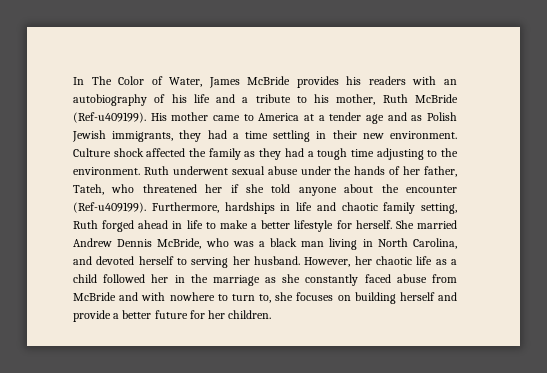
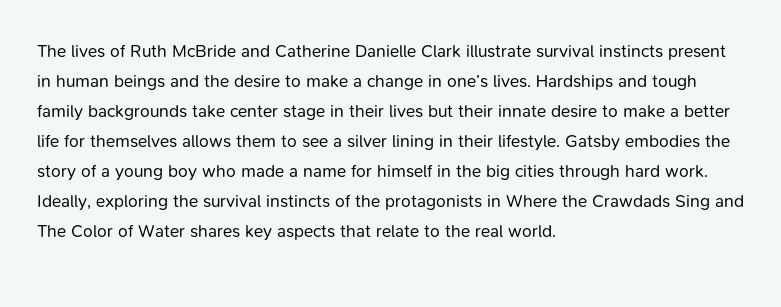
- In The Color of Water, James McBride provides his readers with an autobiography of his life and a tribute to his mother, Ruth McBride (Ref-u409199). His mother came to America at a tender age and as Polish Jewish immigrants, they had a time settling in their new environment. Culture shock affected the family as they had a tough time adjusting to the environment. Ruth underwent sexual abuse under the hands of her father, Tateh, who threatened her if she told anyone about the encounter (Ref-u409199). Furthermore, hardships in life and chaotic family setting, Ruth forged ahead in life to make a better lifestyle for herself. She married Andrew Dennis McBride, who was a black man living in North Carolina, and devoted herself to serving her husband. However, her chaotic life as a child followed her in the marriage as she constantly faced abuse from McBride and with nowhere to turn to, she focuses on building herself and provide a better future for her children.
+ The lives of Ruth McBride and Catherine Danielle Clark illustrate survival instincts present in human beings and the desire to make a change in one’s lives. Hardships and tough family backgrounds take center stage in their lives but their innate desire to make a better life for themselves allows them to see a silver lining in their lifestyle. Gatsby embodies the story of a young boy who made a name for himself in the big cities through hard work. Ideally, exploring the survival instincts of the protagonists in Where the Crawdads Sing and The Color of Water shares key aspects that relate to the real world.

